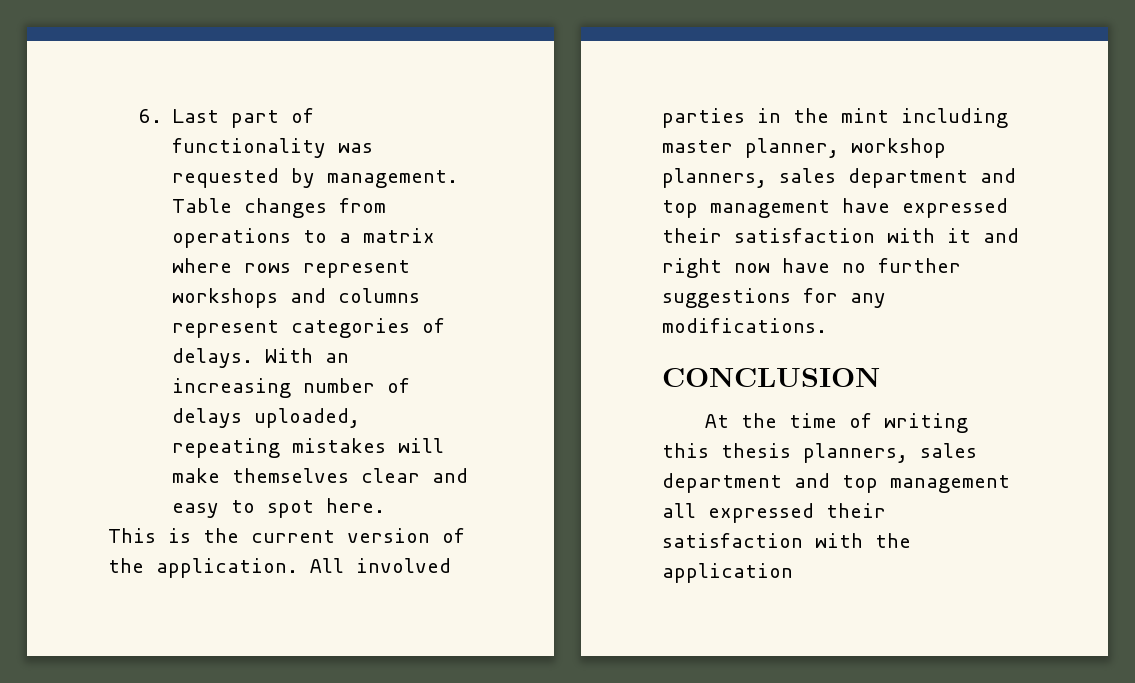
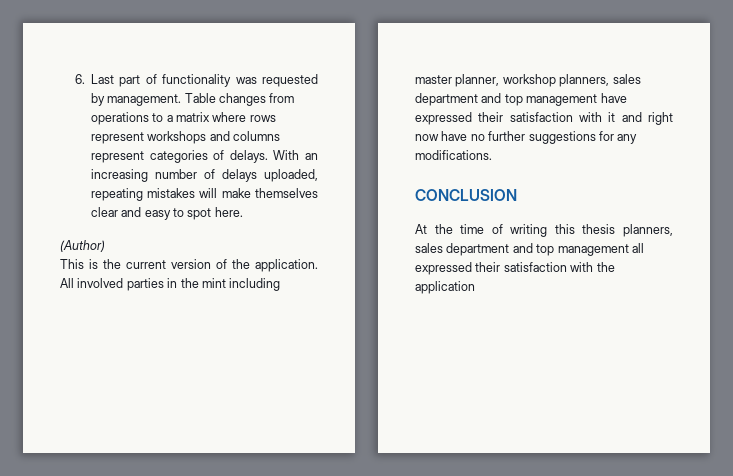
+ (Author)

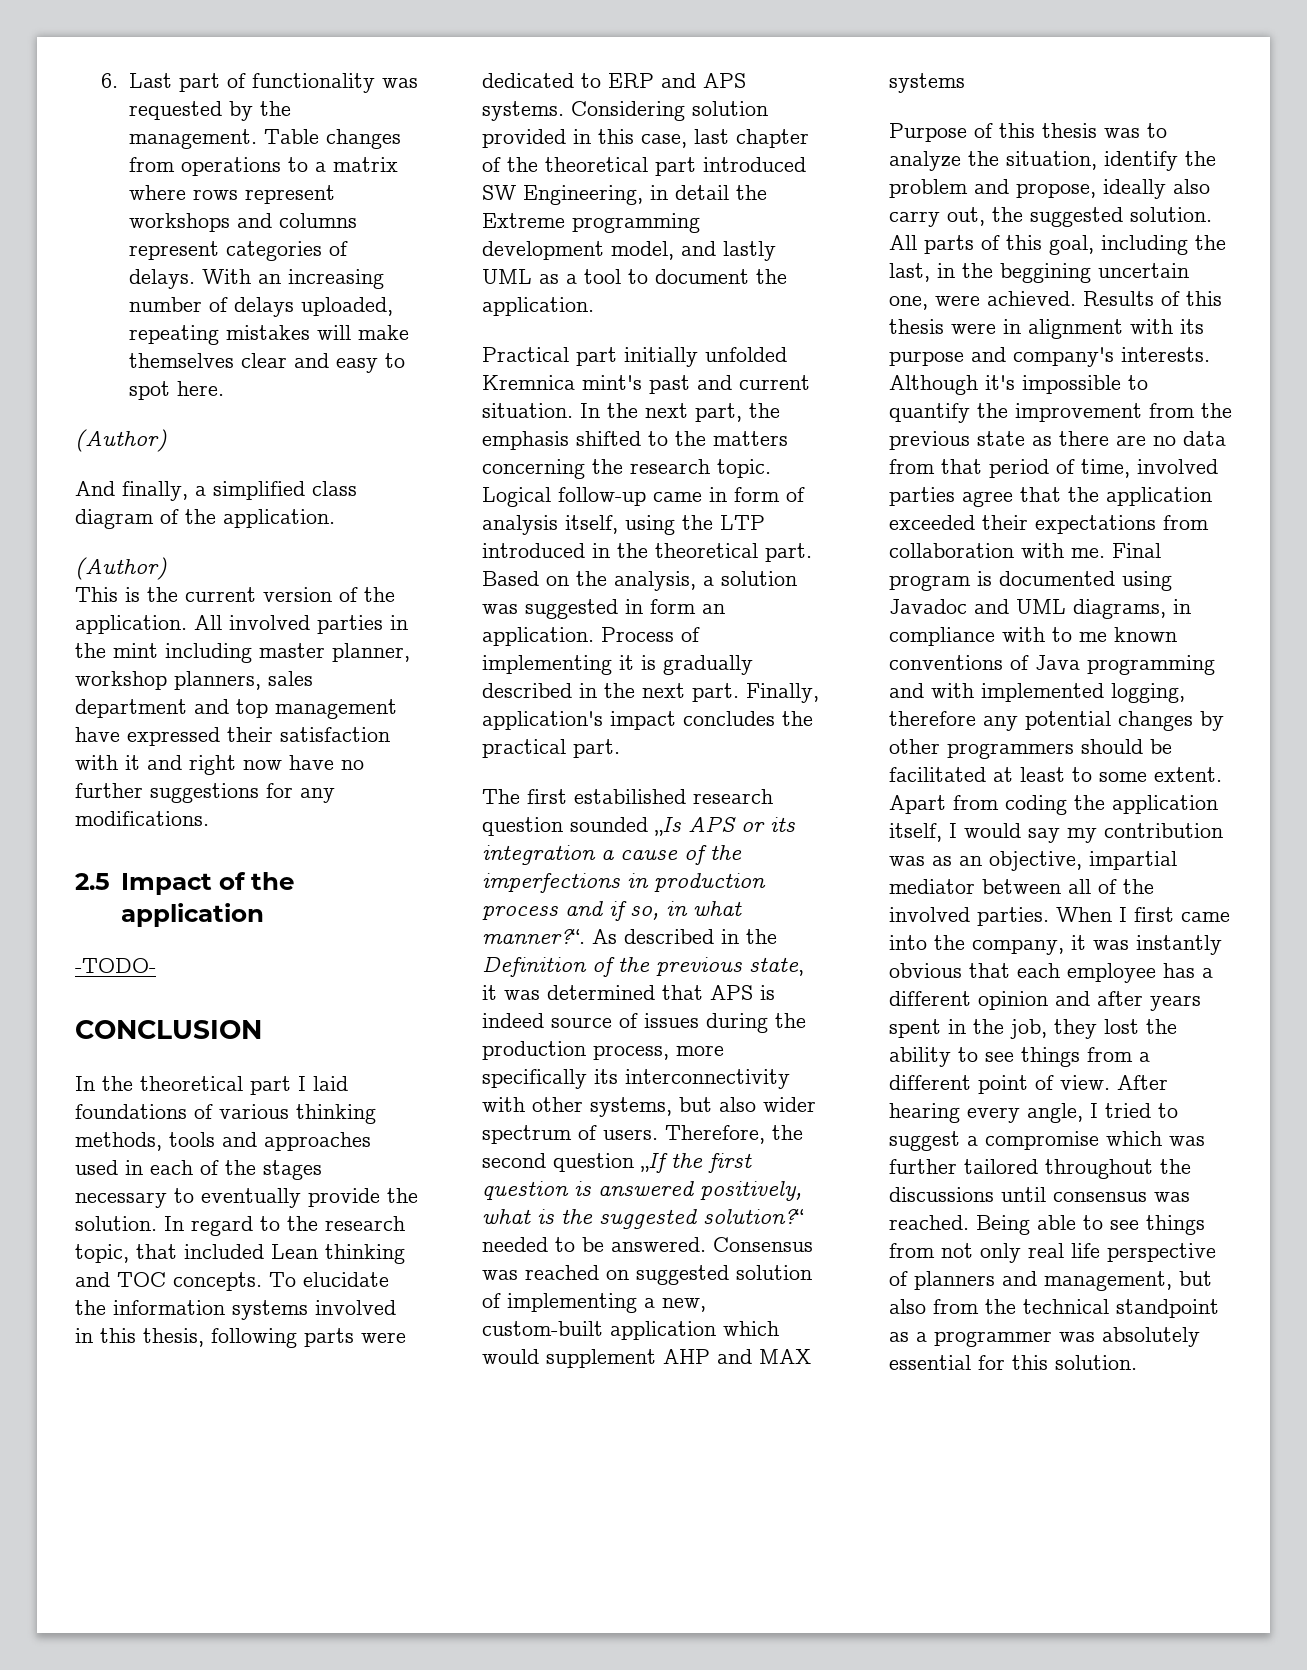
- 6. Last part of functionality was requested by management.
+ 6. Last part of functionality was requested by the management.
+ And finally, a simplified class diagram of the application.
+ (Author)
+ 2.5 Impact of the application
+ -TODO-
  CONCLUSION
- At the time of writing this thesis planners, sales department and top management all expressed their satisfaction with the application
+ In the theoretical part I laid foundations of various thinking methods, tools and approaches used in each of the stages necessary to eventually provide the solution. In regard to the research topic, that included Lean thinking and TOC concepts. To elucidate the information systems involved in this thesis, following parts were dedicated to ERP and APS systems. Considering solution provided in this case, last chapter of the theoretical part introduced SW Engineering, in detail the Extreme programming development model, and lastly UML as a tool to document the application.
+ Practical part initially unfolded Kremnica mint's past and current situation. In the next part, the emphasis shifted to the matters concerning the research topic. Logical follow-up came in form of analysis itself, using the LTP introduced in the theoretical part. Based on the analysis, a solution was suggested in form an application. Process of implementing it is gradually described in the next part. Finally, application's impact concludes the practical part.
+ The first estabilished research question sounded „Is APS or its integration a cause of the imperfections in production process and if so, in what manner?“. As described in the Definition of the previous state, it was determined that APS is indeed source of issues during the production process, more specifically its interconnectivity with other systems, but also wider spectrum of users. Therefore, the second question „If the first question is answered positively, what is the suggested solution?“ needed to be answered. Consensus was reached on suggested solution of implementing a new, custom-built application which would supplement AHP and MAX systems
+ Purpose of this thesis was to analyze the situation, identify the problem and propose, ideally also carry out, the suggested solution. All parts of this goal, including the last, in the beggining uncertain one, were achieved. Results of this thesis were in alignment with its purpose and company's interests. Although it's impossible to quantify the improvement from the previous state as there are no data from that period of time, involved parties agree that the application exceeded their expectations from collaboration with me. Final program is documented using Javadoc and UML diagrams, in compliance with to me known conventions of Java programming and with implemented logging, therefore any potential changes by other programmers should be facilitated at least to some extent. Apart from coding the application itself, I would say my contribution was as an objective, impartial mediator between all of the involved parties. When I first came into the company, it was instantly obvious that each employee has a different opinion and after years spent in the job, they lost the ability to see things from a different point of view. After hearing every angle, I tried to suggest a compromise which was further tailored throughout the discussions until consensus was reached. Being able to see things from not only real life perspective of planners and management, but also from the technical standpoint as a programmer was absolutely essential for this solution.

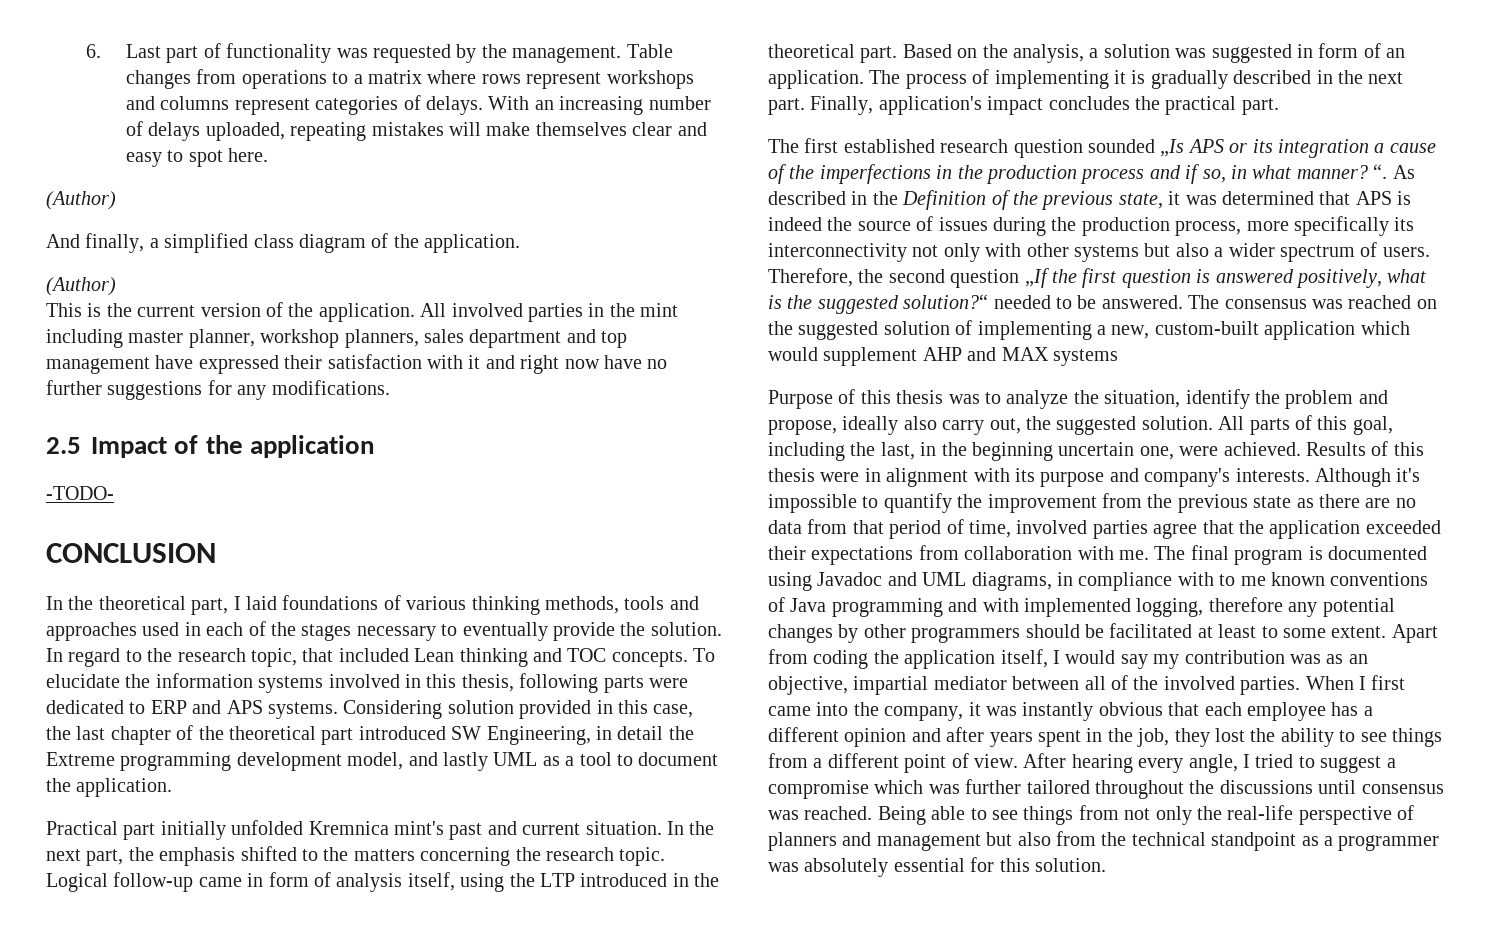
- In the theoretical part I laid foundations of various thinking methods, tools and approaches used in each of the stages necessary to eventually provide the solution.
+ In the theoretical part, I laid foundations of various thinking methods, tools and approaches used in each of the stages necessary to eventually provide the solution.
- Considering solution provided in this case, last chapter of the theoretical part introduced SW Engineering, in detail the Extreme programming development model, and lastly UML as a tool to document the application.
+ Considering solution provided in this case, the last chapter of the theoretical part introduced SW Engineering, in detail the Extreme programming development model, and lastly UML as a tool to document the application.
- Based on the analysis, a solution was suggested in form an application.
+ Based on the analysis, a solution was suggested in form of an application.
- Process of implementing it is gradually described in the next part.
+ The process of implementing it is gradually described in the next part.
- The first estabilished research question sounded „Is APS or its integration a cause of the imperfections in production process and if so, in what manner?“.
+ The first established research question sounded „Is APS or its integration a cause of the imperfections in the production process and if so, in what manner? “.
- As described in the Definition of the previous state, it was determined that APS is indeed source of issues during the production process, more specifically its interconnectivity with other systems, but also wider spectrum of users.
+ As described in the Definition of the previous state, it was determined that APS is indeed the source of issues during the production process, more specifically its interconnectivity not only with other systems but also a wider spectrum of users.
- Consensus was reached on suggested solution of implementing a new, custom-built application which would supplement AHP and MAX systems
+ The consensus was reached on the suggested solution of implementing a new, custom-built application which would supplement AHP and MAX systems
- All parts of this goal, including the last, in the beggining uncertain one, were achieved.
+ All parts of this goal, including the last, in the beginning uncertain one, were achieved.
- Final program is documented using Javadoc and UML diagrams, in compliance with to me known conventions of Java programming and with implemented logging, therefore any potential changes by other programmers should be facilitated at least to some extent.
+ The final program is documented using Javadoc and UML diagrams, in compliance with to me known conventions of Java programming and with implemented logging, therefore any potential changes by other programmers should be facilitated at least to some extent.
- Being able to see things from not only real life perspective of planners and management, but also from the technical standpoint as a programmer was absolutely essential for this solution.
+ Being able to see things from not only the real-life perspective of planners and management but also from the technical standpoint as a programmer was absolutely essential for this solution.

